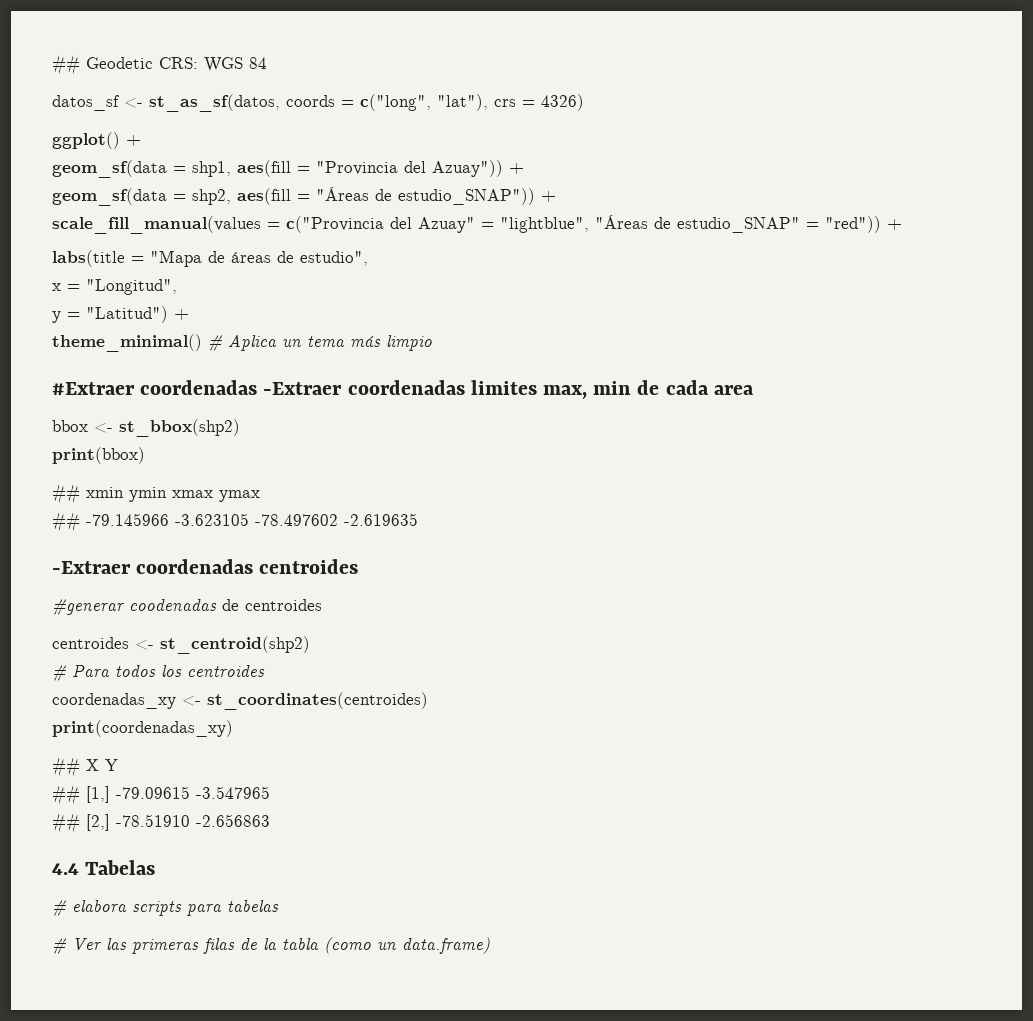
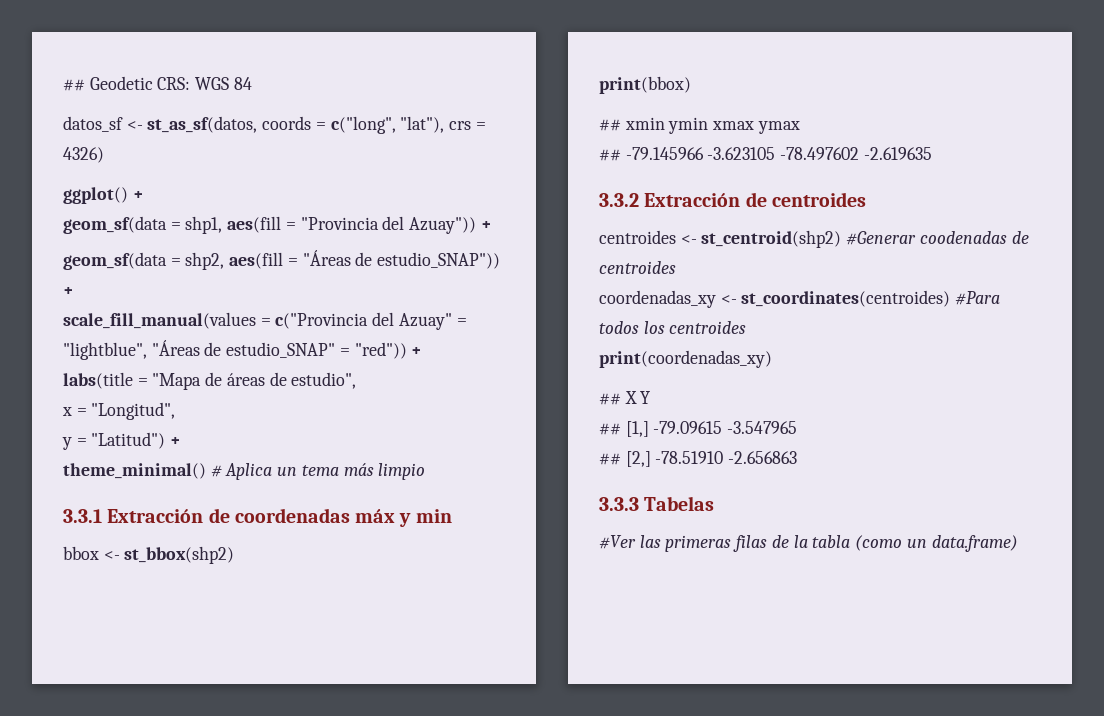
- #Extraer coordenadas -Extraer coordenadas limites max, min de cada area
+ 3.3.1 Extracción de coordenadas máx y min
- -Extraer coordenadas centroides
- #generar coodenadas de centroides
+ 3.3.2 Extracción de centroides
- centroides <- st_centroid(shp2)
- # Para todos los centroides
+ centroides <- st_centroid(shp2) #Generar coodenadas de centroides
- coordenadas_xy <- st_coordinates(centroides)
+ coordenadas_xy <- st_coordinates(centroides) #Para todos los centroides
- 4.4 Tabelas
+ 3.3.3 Tabelas
- # elabora scripts para tabelas
- # Ver las primeras filas de la tabla (como un data.frame)
+ #Ver las primeras filas de la tabla (como un data.frame)

